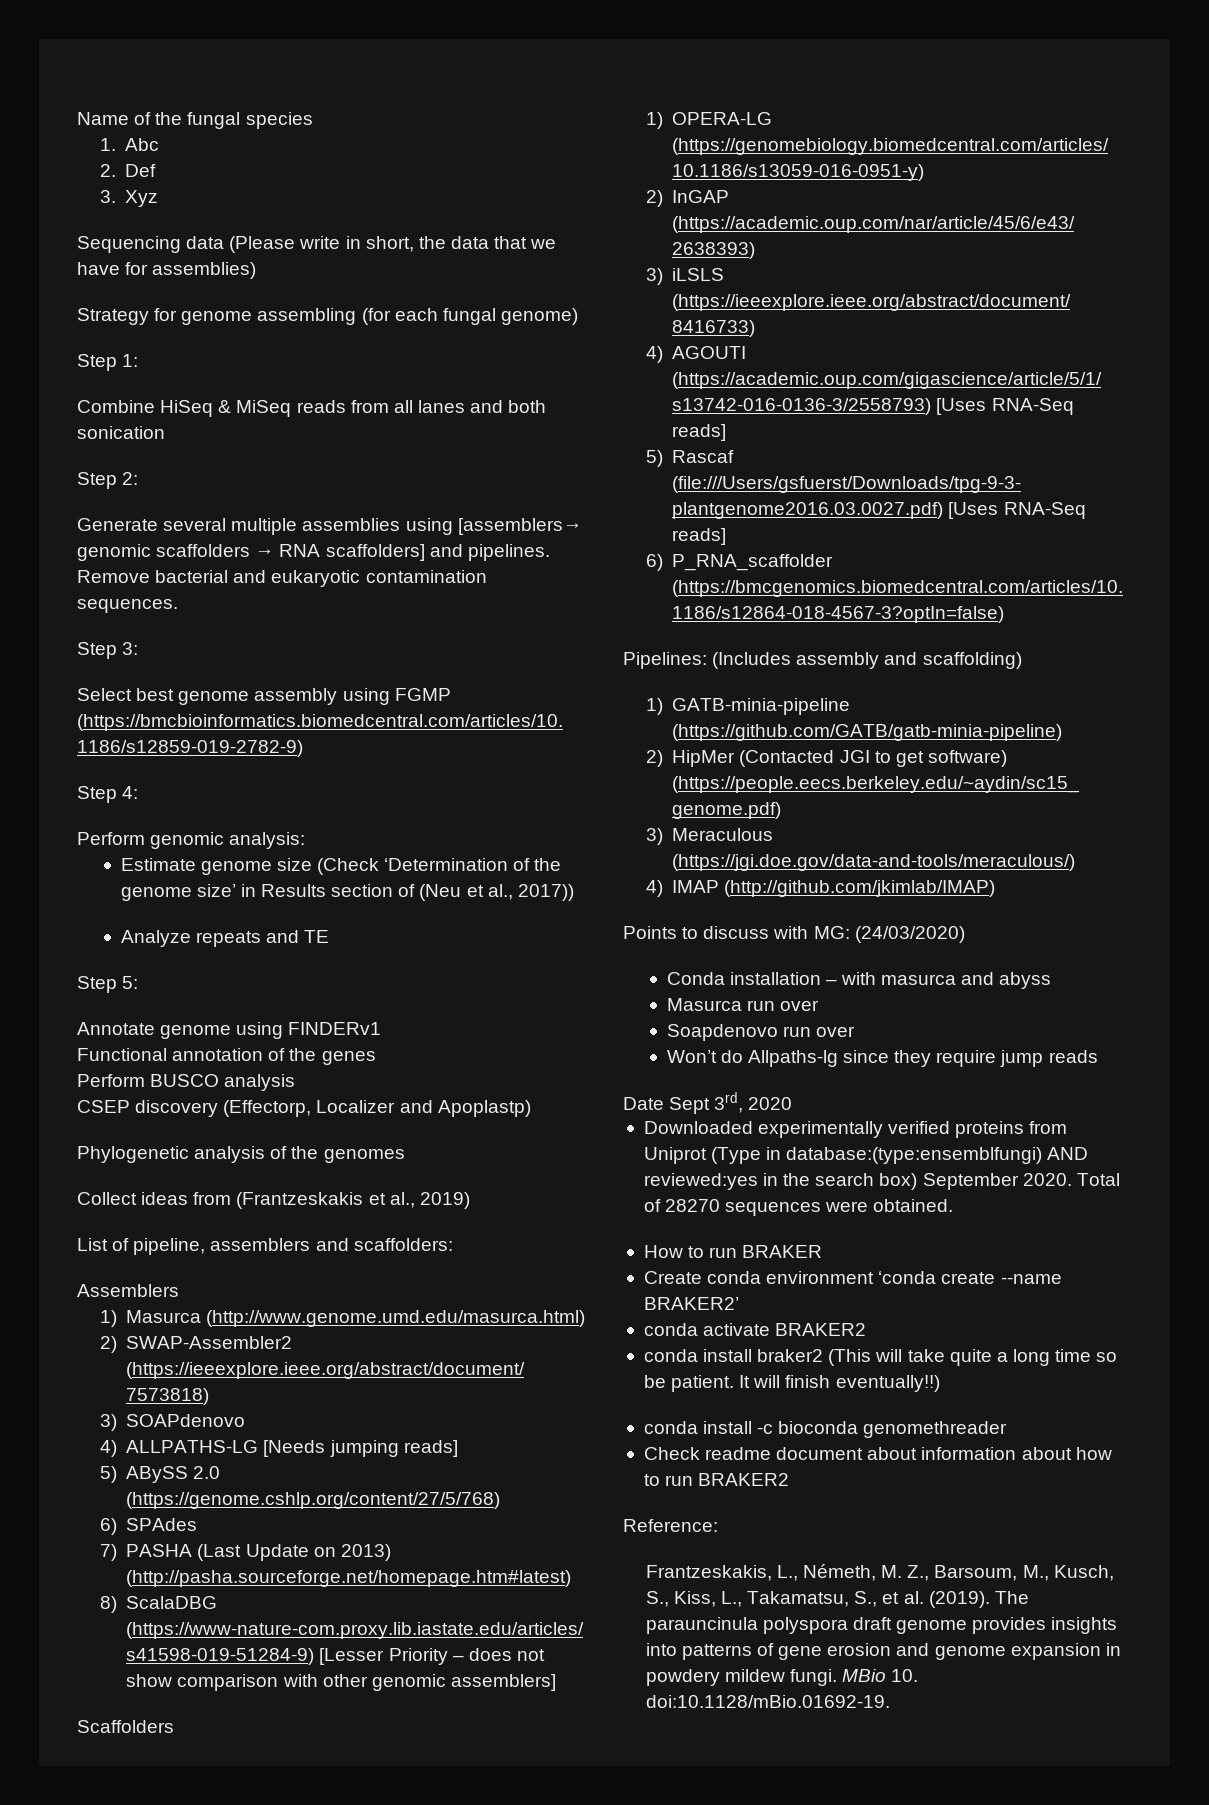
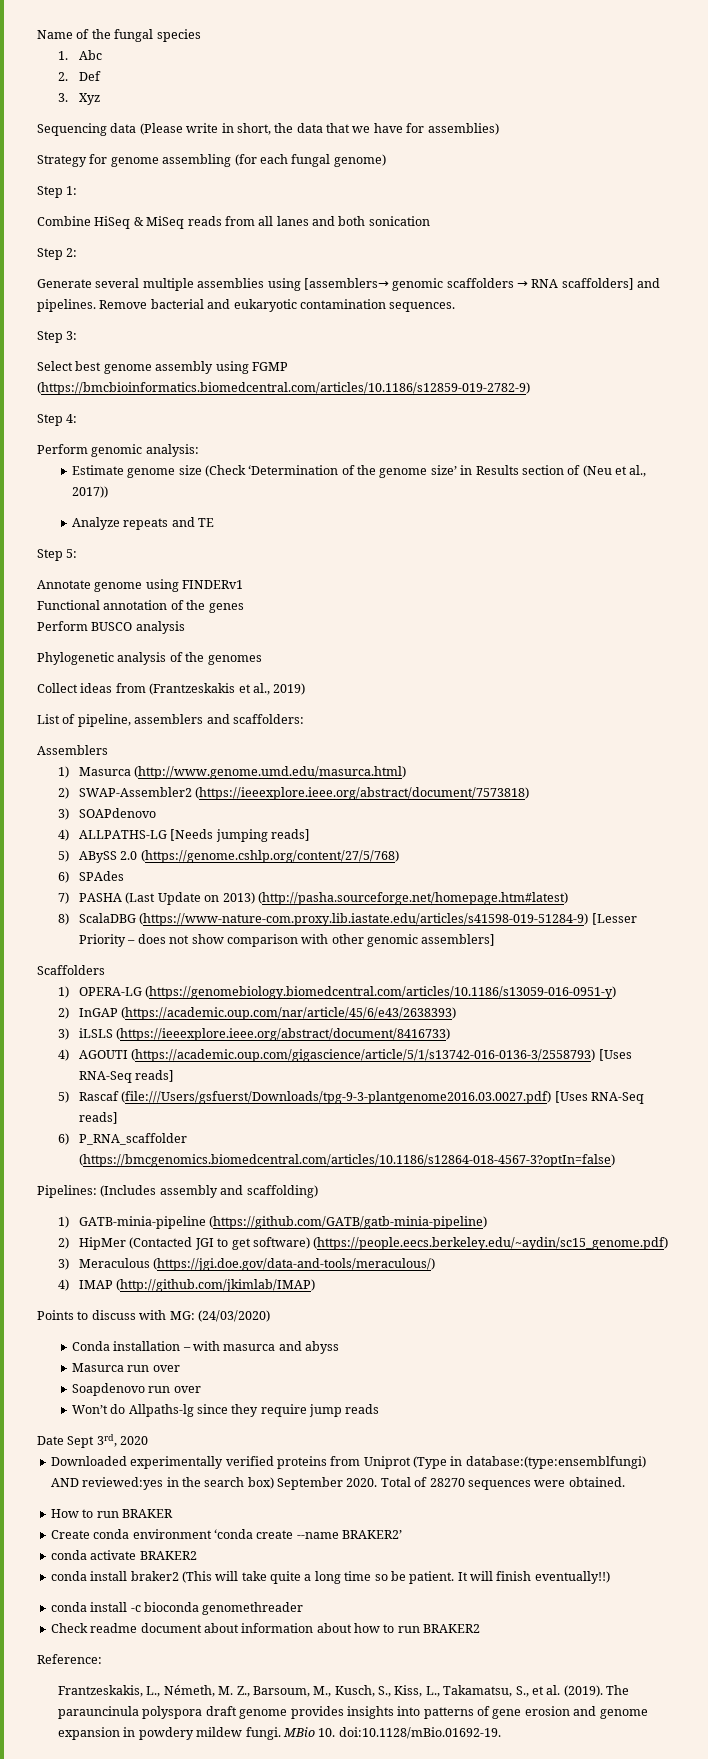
- CSEP discovery (Effectorp, Localizer and Apoplastp)

